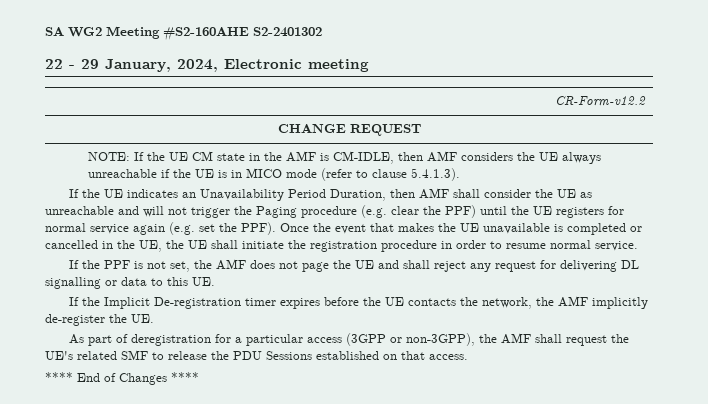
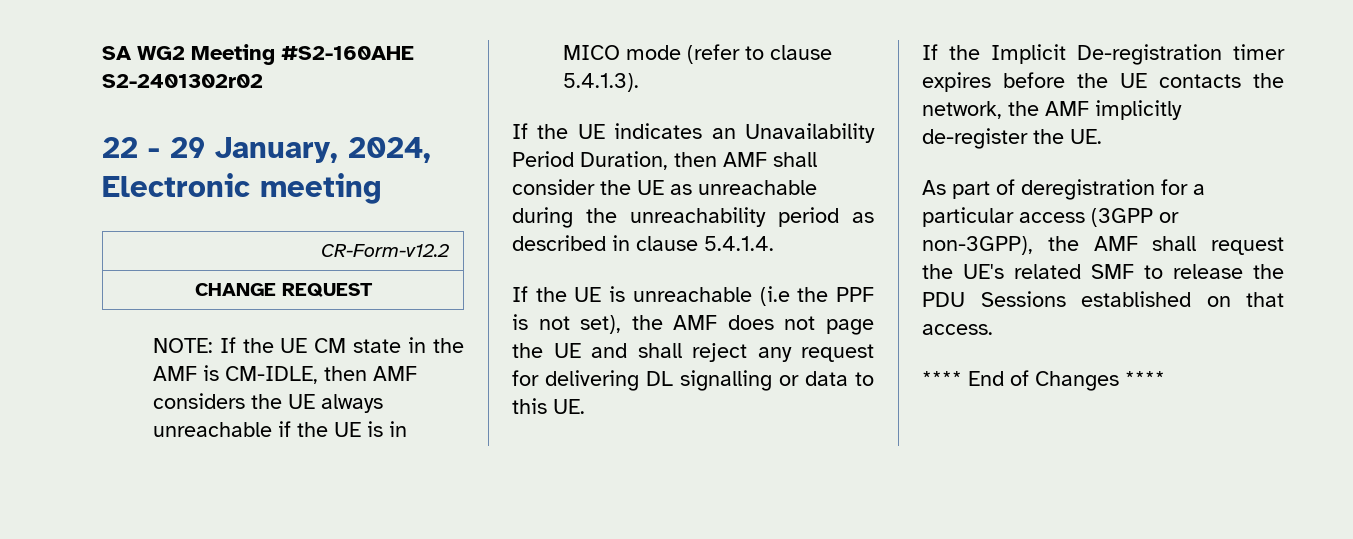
- SA WG2 Meeting #S2-160AHE S2-2401302
+ SA WG2 Meeting #S2-160AHE S2-2401302r02
- If the UE indicates an Unavailability Period Duration, then AMF shall consider the UE as unreachable and will not trigger the Paging procedure (e.g. clear the PPF) until the UE registers for normal service again (e.g. set the PPF). Once the event that makes the UE unavailable is completed or cancelled in the UE, the UE shall initiate the registration procedure in order to resume normal service.
- If the PPF is not set, the AMF does not page the UE and shall reject any request for delivering DL signalling or data to this UE.
+ If the UE indicates an Unavailability Period Duration, then AMF shall consider the UE as unreachable during the unreachability period as described in clause 5.4.1.4.
+ If the UE is unreachable (i.e the PPF is not set), the AMF does not page the UE and shall reject any request for delivering DL signalling or data to this UE.

